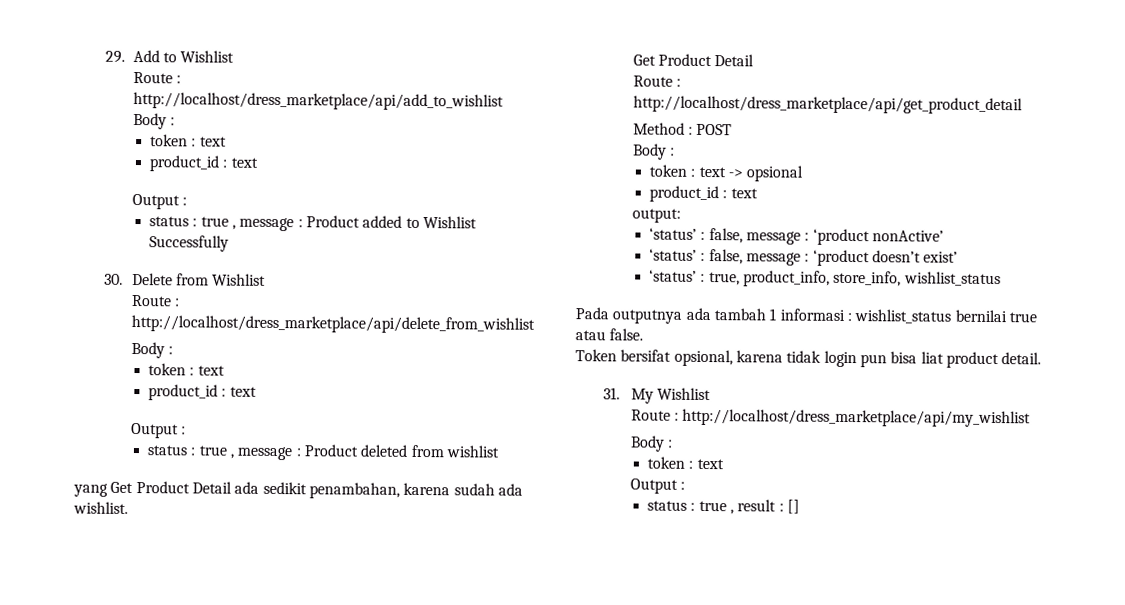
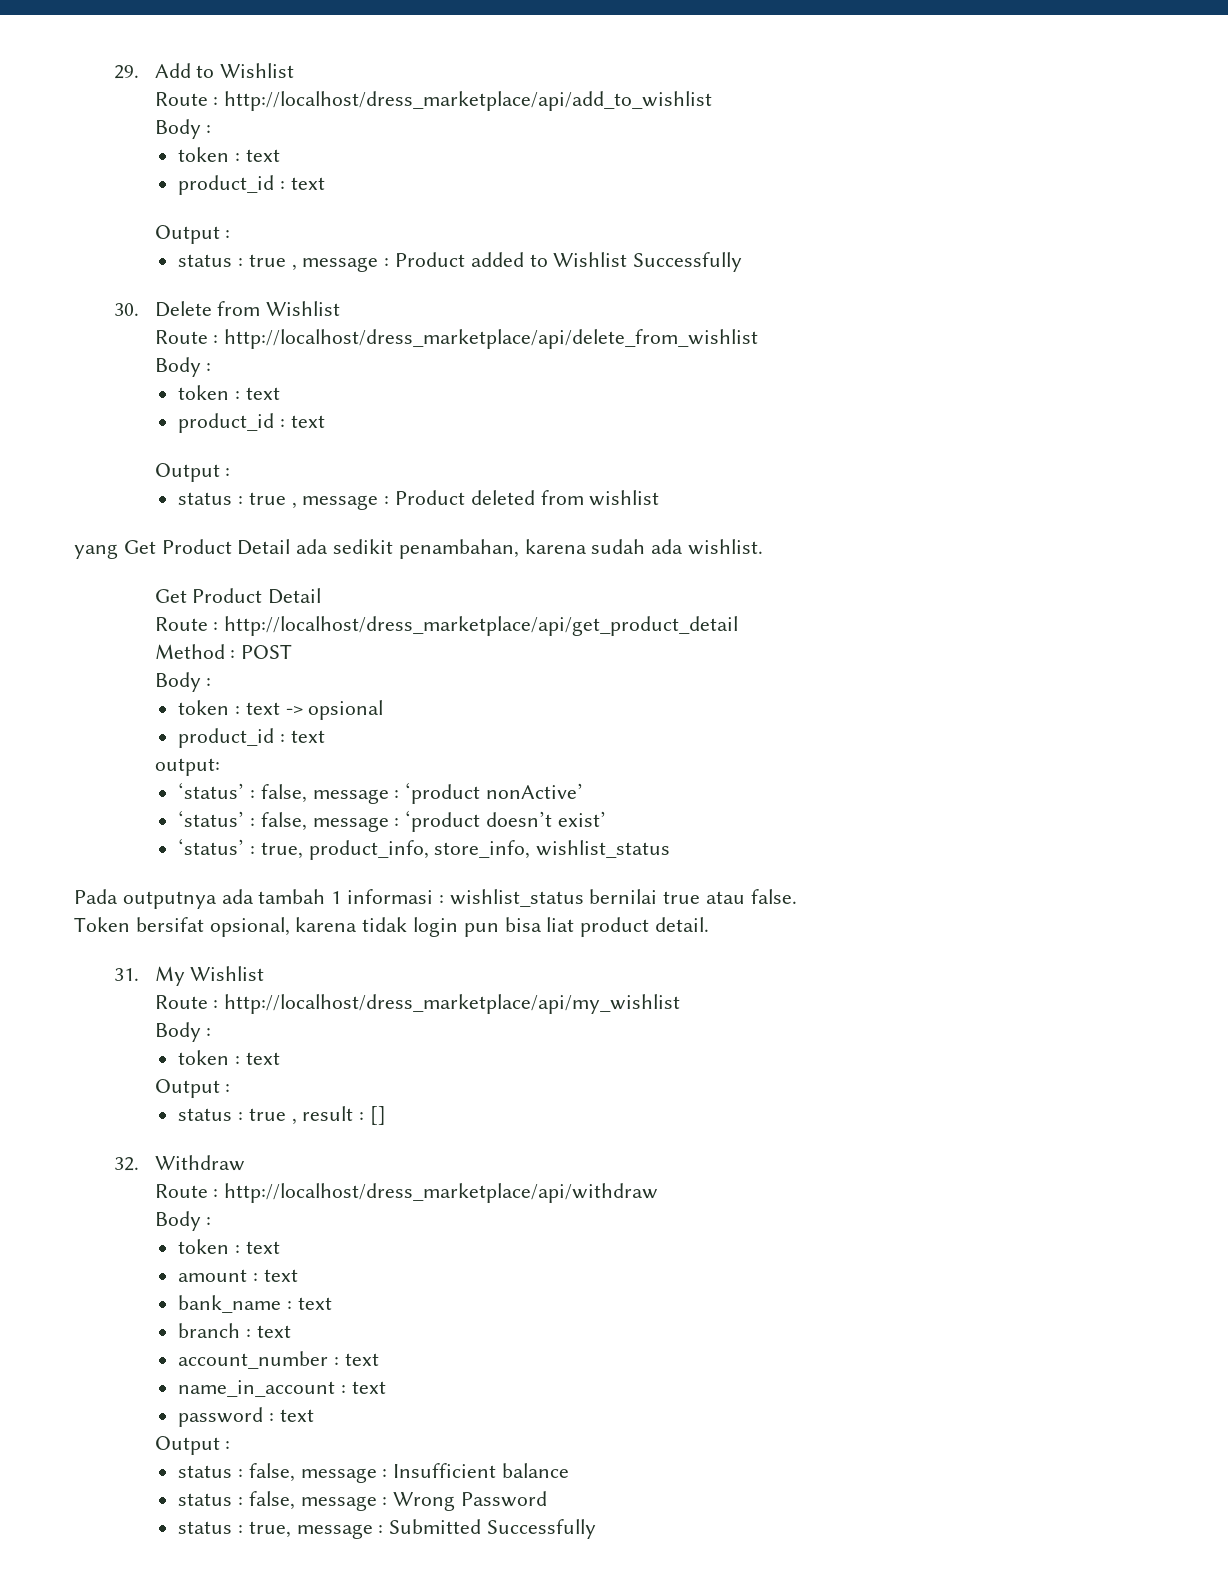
+ 32. Withdraw
+ Route : http://localhost/dress_marketplace/api/withdraw
+ Body :
+ token : text
+ amount : text
+ bank_name : text
+ branch : text
+ account_number : text
+ name_in_account : text
+ password : text
+ Output :
+ status : false, message : Insufficient balance
+ status : false, message : Wrong Password
+ status : true, message : Submitted Successfully

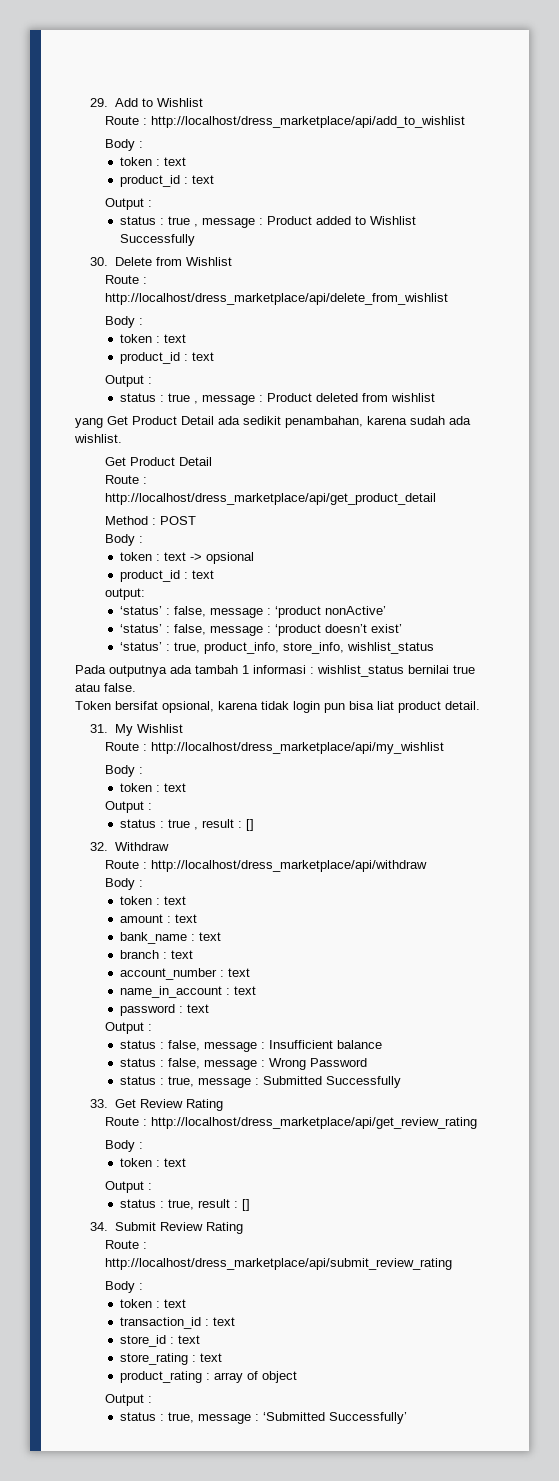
+ 33. Get Review Rating
+ Route : http://localhost/dress_marketplace/api/get_review_rating
+ Body :
+ token : text
+ Output :
+ status : true, result : []
+ 34. Submit Review Rating
+ Route : http://localhost/dress_marketplace/api/submit_review_rating
+ Body :
+ token : text
+ transaction_id : text
+ store_id : text
+ store_rating : text
+ product_rating : array of object
+ Output :
+ status : true, message : ‘Submitted Successfully’

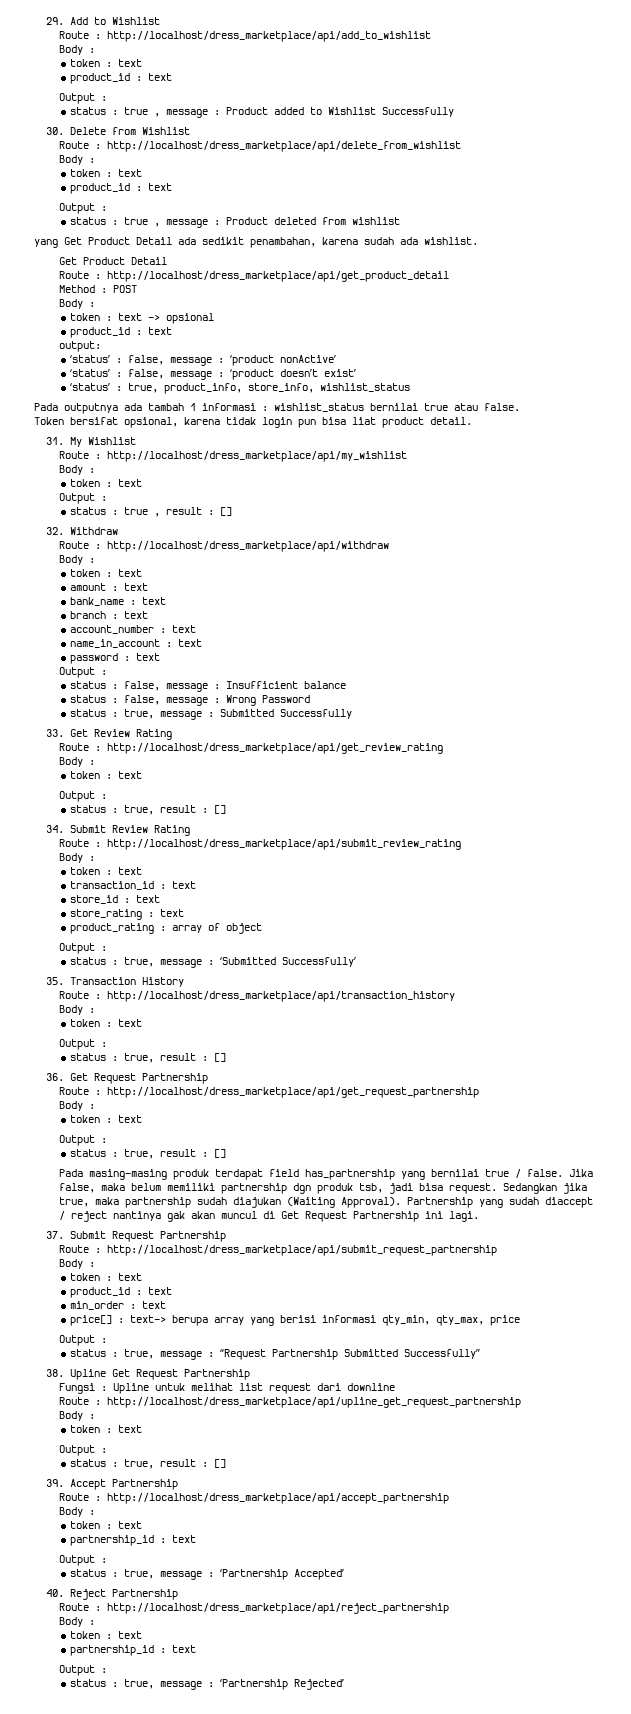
+ 35. Transaction History
+ Route : http://localhost/dress_marketplace/api/transaction_history
+ Body :
+ token : text
+ Output :
+ status : true, result : []
+ 36. Get Request Partnership
+ Route : http://localhost/dress_marketplace/api/get_request_partnership
+ Body :
+ token : text
+ Output :
+ status : true, result : []
+ Pada masing-masing produk terdapat field has_partnership yang bernilai true / false. Jika false, maka belum memiliki partnership dgn produk tsb, jadi bisa request. Sedangkan jika true, maka partnership sudah diajukan (Waiting Approval). Partnership yang sudah diaccept / reject nantinya gak akan muncul di Get Request Partnership ini lagi.
+ 37. Submit Request Partnership
+ Route : http://localhost/dress_marketplace/api/submit_request_partnership
+ Body :
+ token : text
+ product_id : text
+ min_order : text
+ price[] : text-> berupa array yang berisi informasi qty_min, qty_max, price
+ Output :
+ status : true, message : “Request Partnership Submitted Successfully”
+ 38. Upline Get Request Partnership
+ Fungsi : Upline untuk melihat list request dari downline
+ Route : http://localhost/dress_marketplace/api/upline_get_request_partnership
+ Body :
+ token : text
+ Output :
+ status : true, result : []
+ 39. Accept Partnership
+ Route : http://localhost/dress_marketplace/api/accept_partnership
+ Body :
+ token : text
+ partnership_id : text
+ Output :
+ status : true, message : ‘Partnership Accepted’
+ 40. Reject Partnership
+ Route : http://localhost/dress_marketplace/api/reject_partnership
+ Body :
+ token : text
+ partnership_id : text
+ Output :
+ status : true, message : ‘Partnership Rejected’

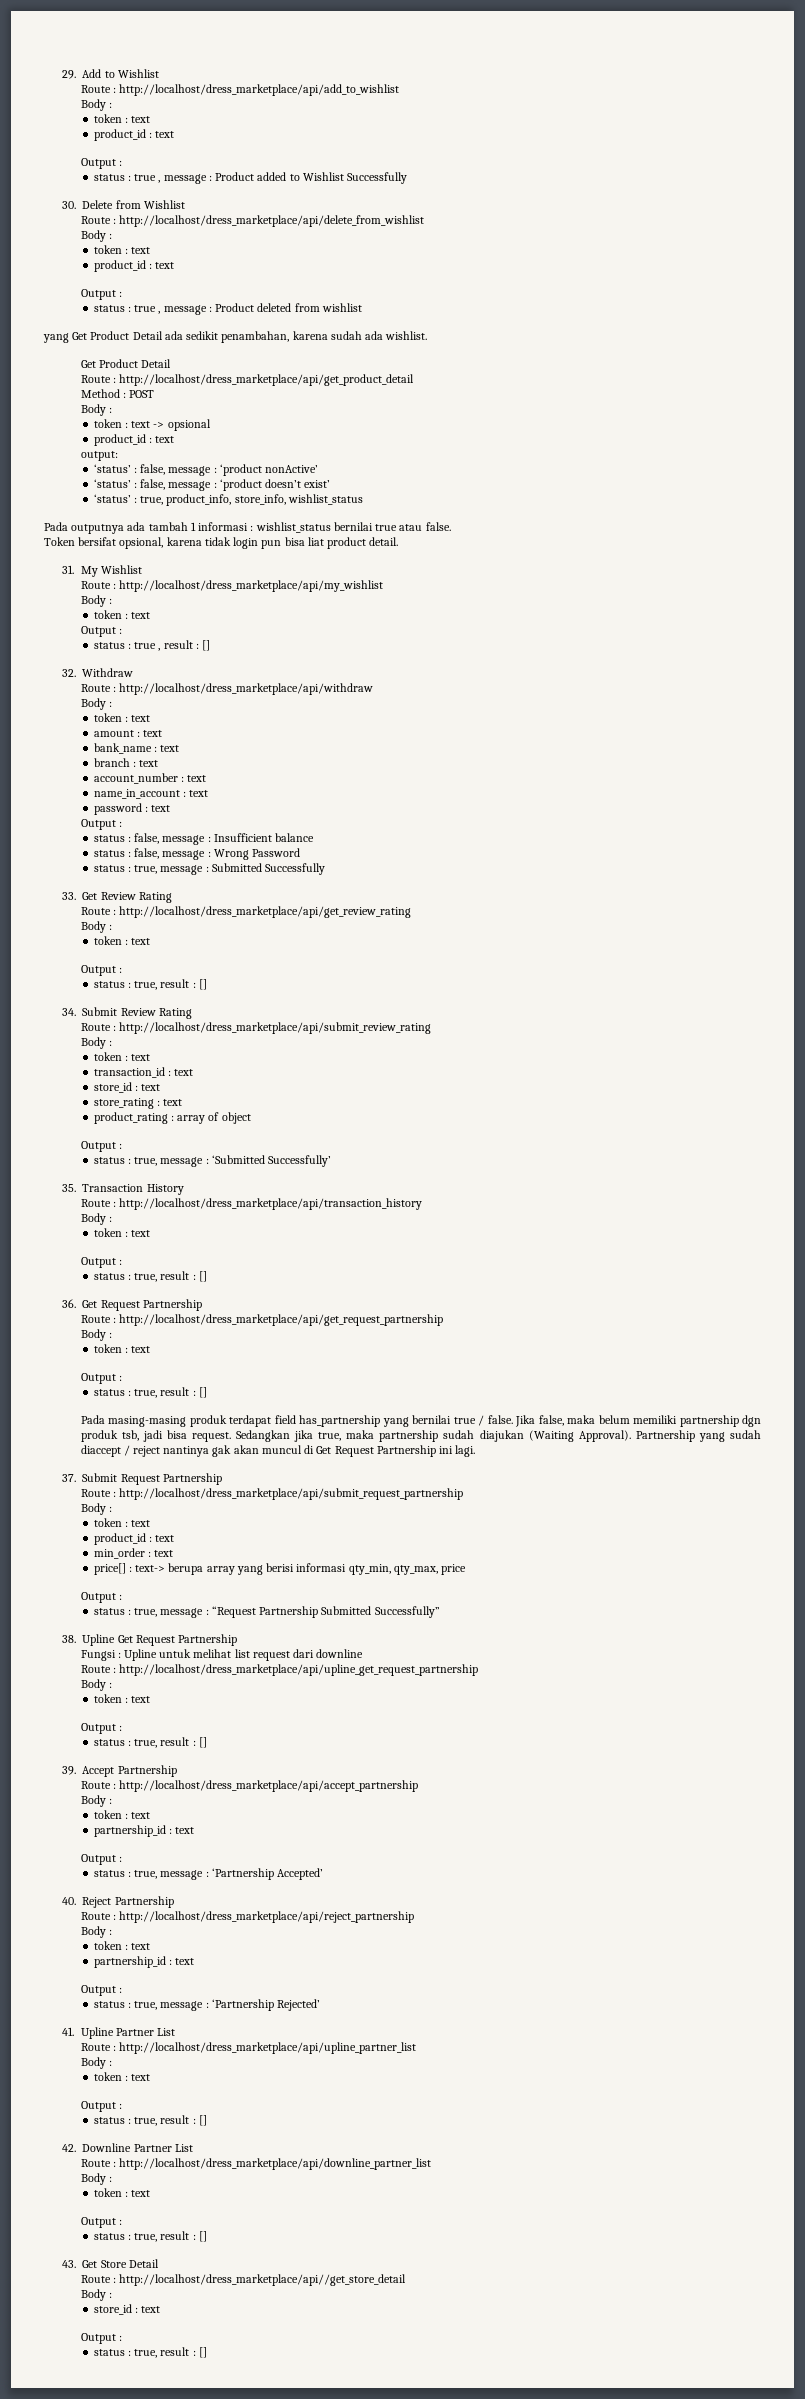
+ 41. Upline Partner List
+ Route : http://localhost/dress_marketplace/api/upline_partner_list
+ Body :
+ token : text
+ Output :
+ status : true, result : []
+ 42. Downline Partner List
+ Route : http://localhost/dress_marketplace/api/downline_partner_list
+ Body :
+ token : text
+ Output :
+ status : true, result : []
+ 43. Get Store Detail
+ Route : http://localhost/dress_marketplace/api//get_store_detail
+ Body :
+ store_id : text
+ Output :
+ status : true, result : []

